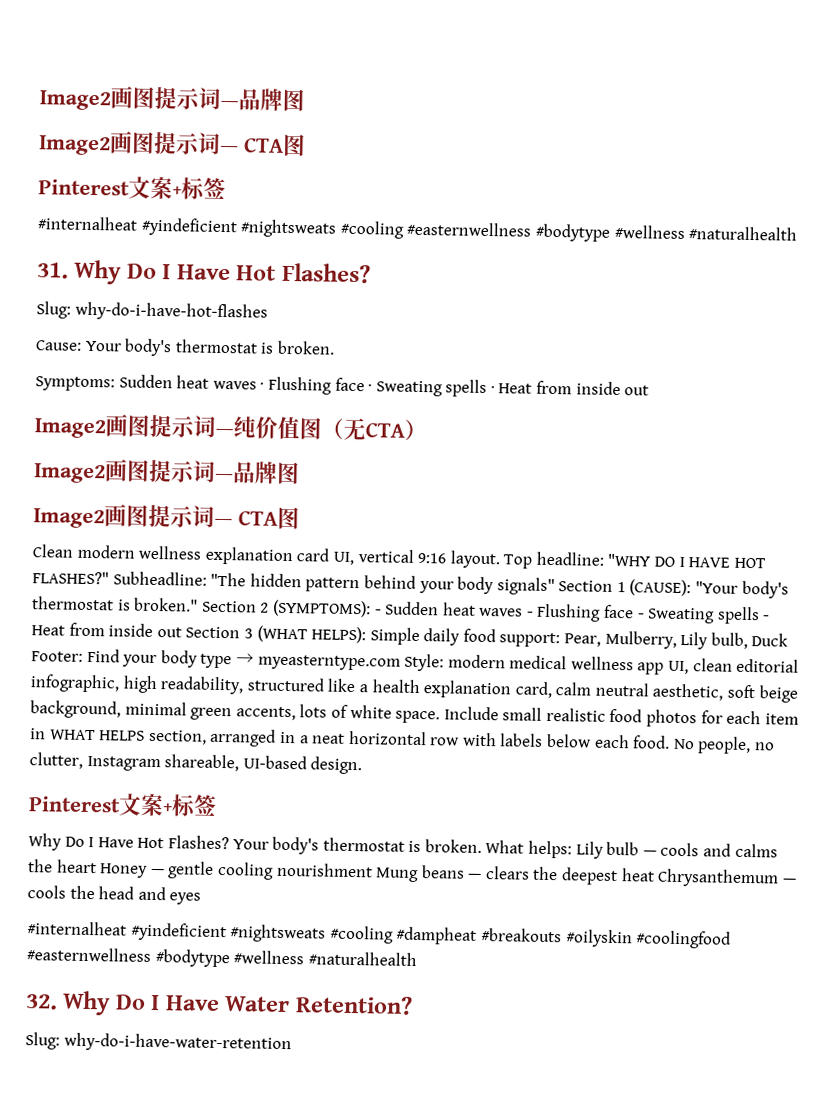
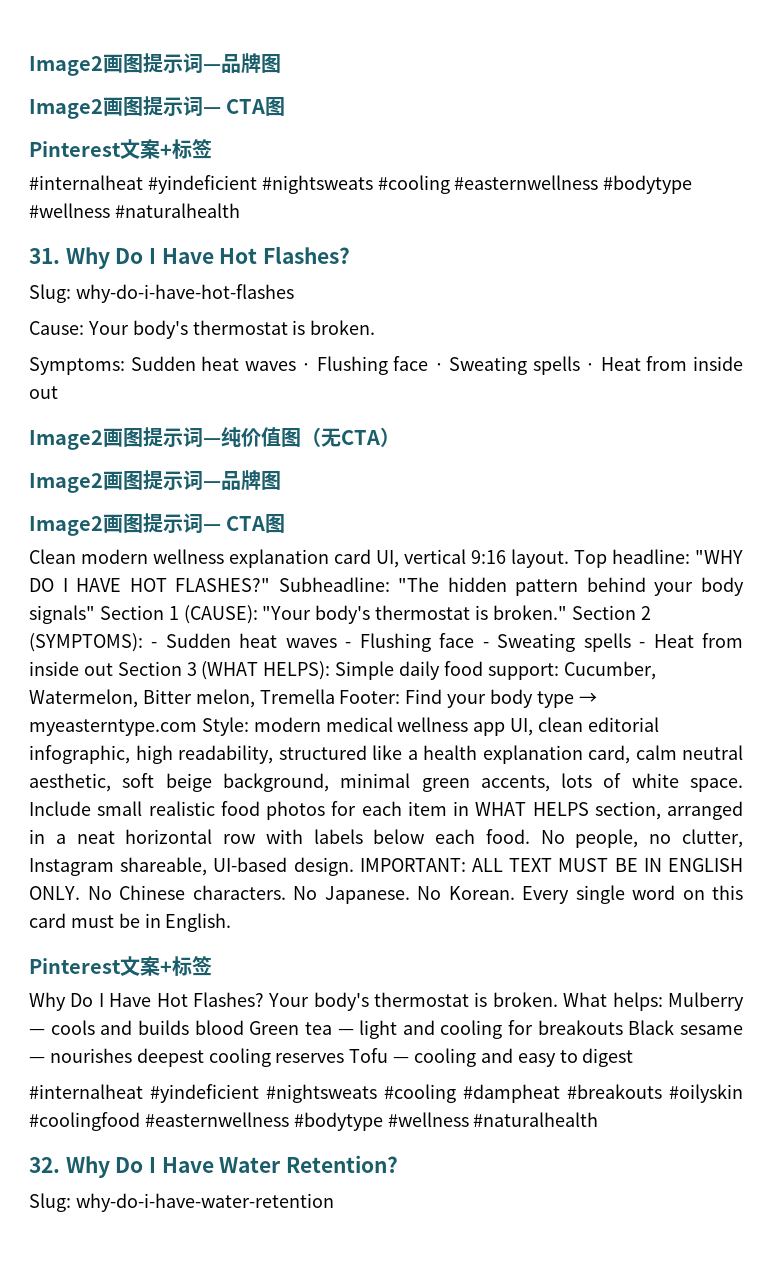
- Pear, Mulberry, Lily bulb, Duck Footer:
+ Cucumber, Watermelon, Bitter melon, Tremella Footer:
+ IMPORTANT: ALL TEXT MUST BE IN ENGLISH ONLY. No Chinese characters. No Japanese. No Korean. Every single word on this card must be in English.
- What helps: Lily bulb — cools and calms the heart Honey — gentle cooling nourishment Mung beans — clears the deepest heat Chrysanthemum — cools the head and eyes
+ What helps: Mulberry — cools and builds blood Green tea — light and cooling for breakouts Black sesame — nourishes deepest cooling reserves Tofu — cooling and easy to digest

